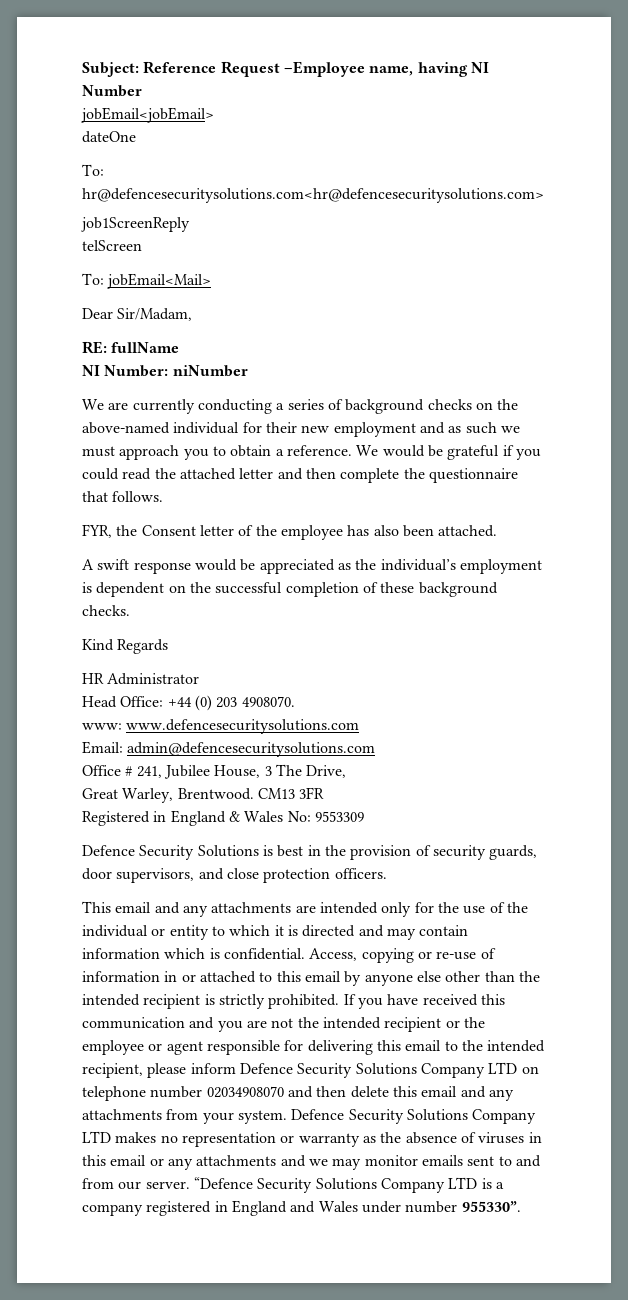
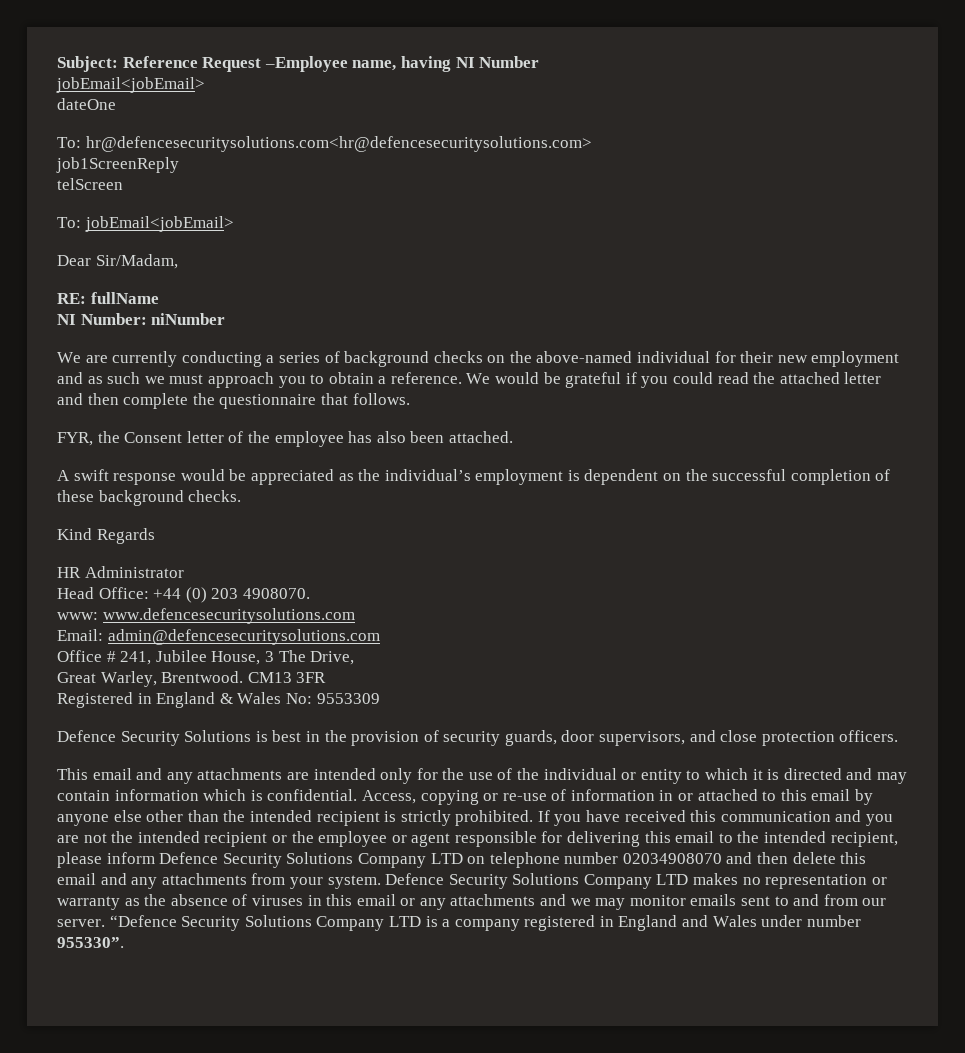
- To: jobEmail<Mail>
+ To: jobEmail<jobEmail>

